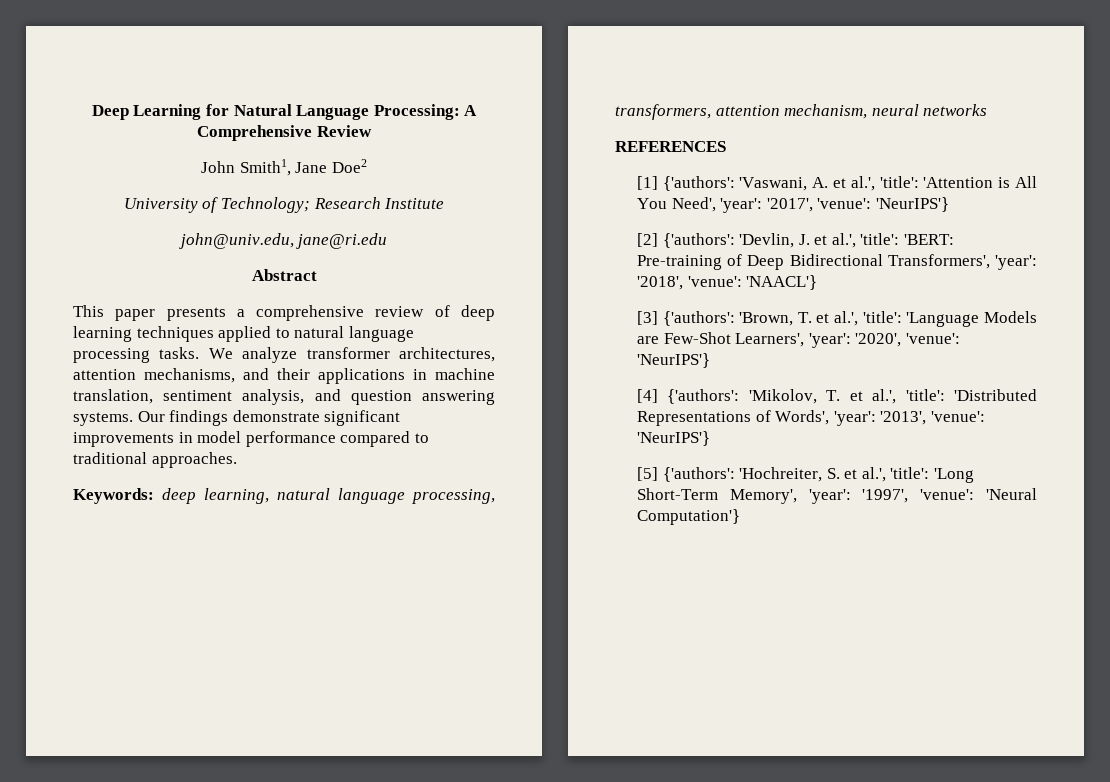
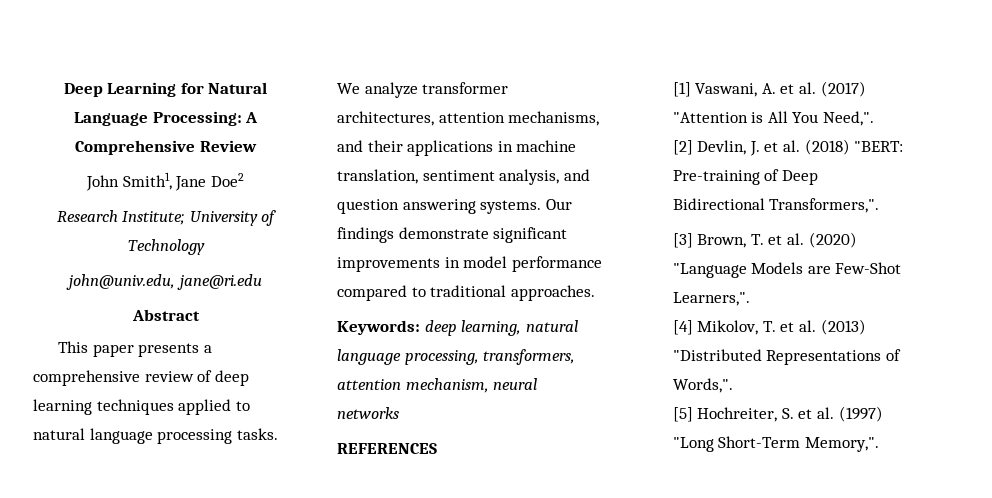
- University of Technology; Research Institute
+ Research Institute; University of Technology
- [1] {'authors': 'Vaswani, A. et al.', 'title': 'Attention is All You Need', 'year': '2017', 'venue': 'NeurIPS'}
- [2] {'authors': 'Devlin, J. et al.', 'title': 'BERT: Pre-training of Deep Bidirectional Transformers', 'year': '2018', 'venue': 'NAACL'}
- [3] {'authors': 'Brown, T. et al.', 'title': 'Language Models are Few-Shot Learners', 'year': '2020', 'venue': 'NeurIPS'}
- [4] {'authors': 'Mikolov, T. et al.', 'title': 'Distributed Representations of Words', 'year': '2013', 'venue': 'NeurIPS'}
- [5] {'authors': 'Hochreiter, S. et al.', 'title': 'Long Short-Term Memory', 'year': '1997', 'venue': 'Neural Computation'}
+ [1] Vaswani, A. et al. (2017) "Attention is All You Need,".
+ [2] Devlin, J. et al. (2018) "BERT: Pre-training of Deep Bidirectional Transformers,".
+ [3] Brown, T. et al. (2020) "Language Models are Few-Shot Learners,".
+ [4] Mikolov, T. et al. (2013) "Distributed Representations of Words,".
+ [5] Hochreiter, S. et al. (1997) "Long Short-Term Memory,".

